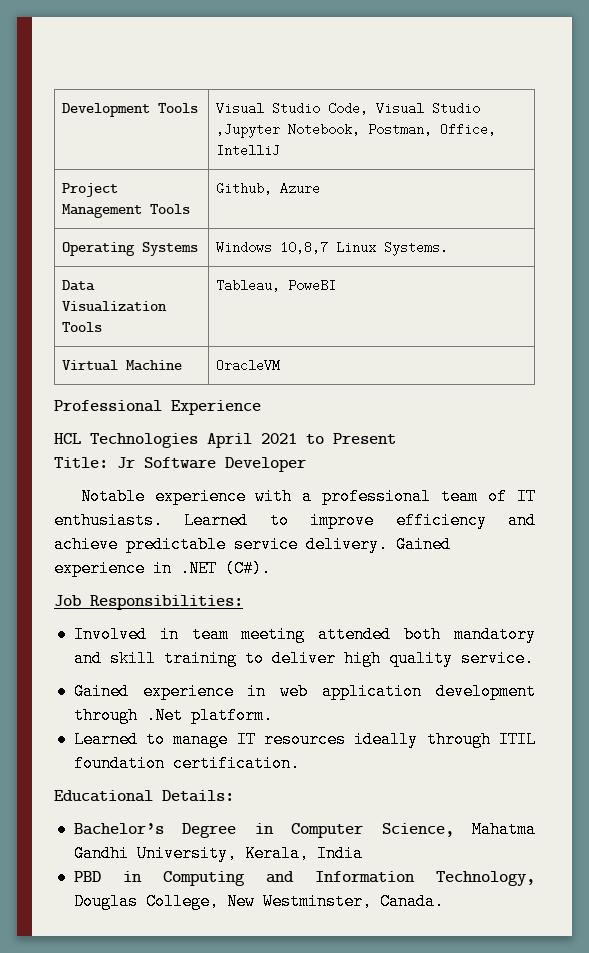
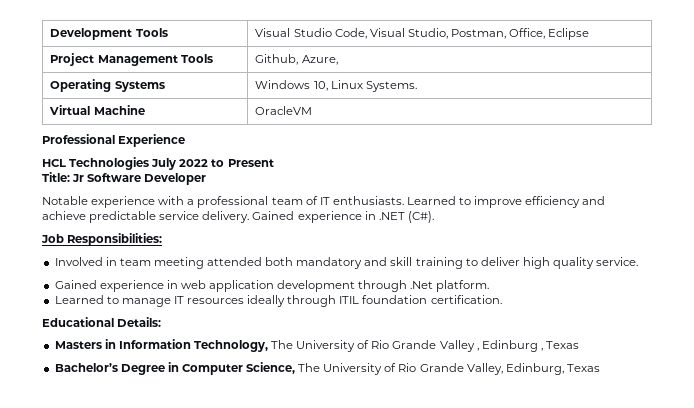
- Development Tools | Visual Studio Code, Visual Studio ,Jupyter Notebook, Postman, Office, IntelliJ
+ Development Tools | Visual Studio Code, Visual Studio, Postman, Office, Eclipse
- Project Management Tools | Github, Azure
+ Project Management Tools | Github, Azure,
- Operating Systems | Windows 10,8,7 Linux Systems.
+ Operating Systems | Windows 10, Linux Systems.
- Data Visualization Tools | Tableau, PoweBI
- HCL Technologies April 2021 to Present
+ HCL Technologies July 2022 to Present
+ Masters in Information Technology, The University of Rio Grande Valley , Edinburg , Texas
- Bachelor’s Degree in Computer Science, Mahatma Gandhi University, Kerala, India
- PBD in Computing and Information Technology, Douglas College, New Westminster, Canada.
+ Bachelor’s Degree in Computer Science, The University of Rio Grande Valley, Edinburg, Texas

